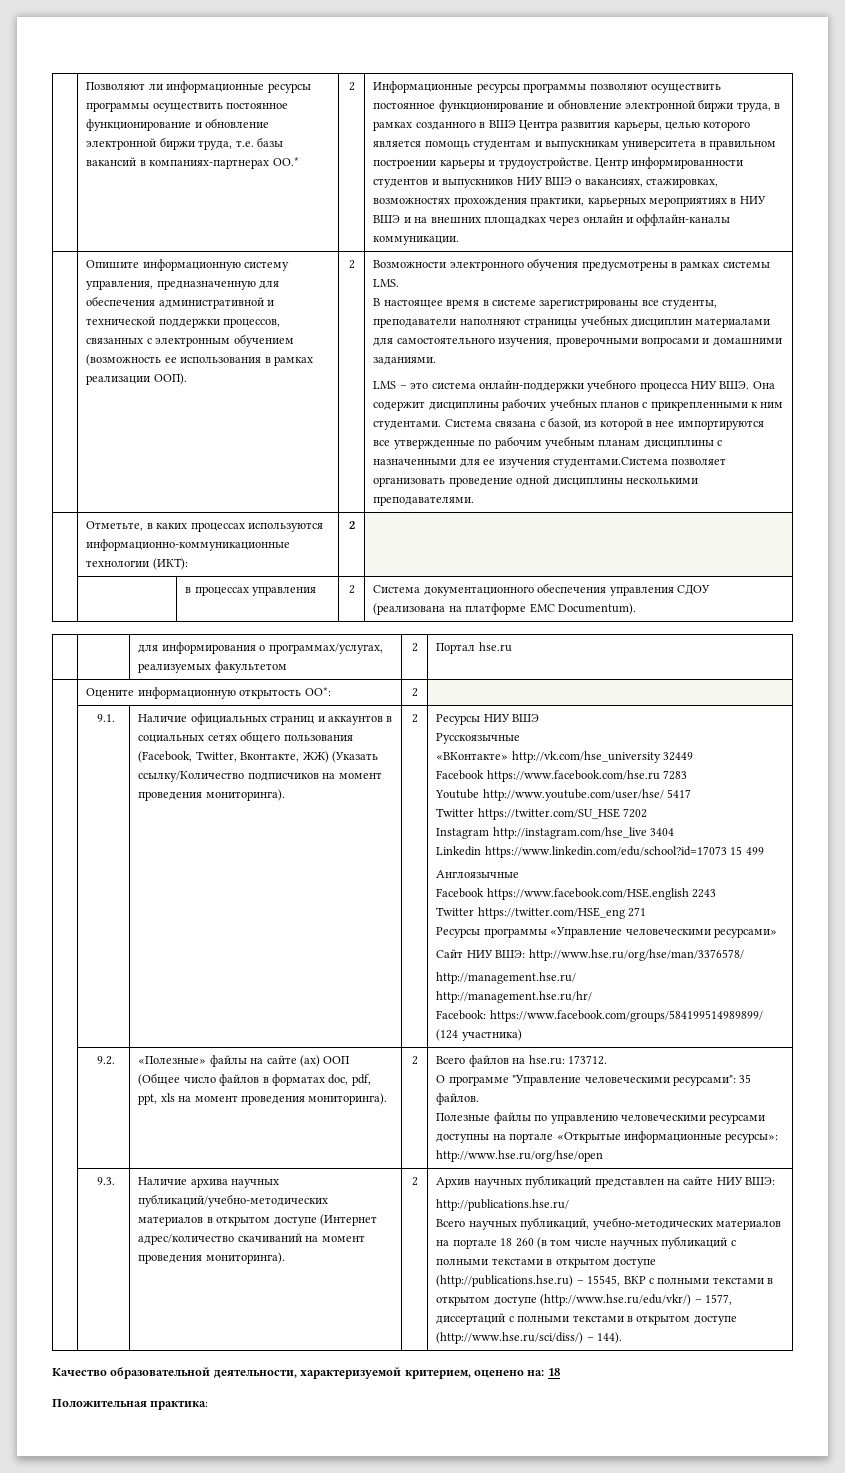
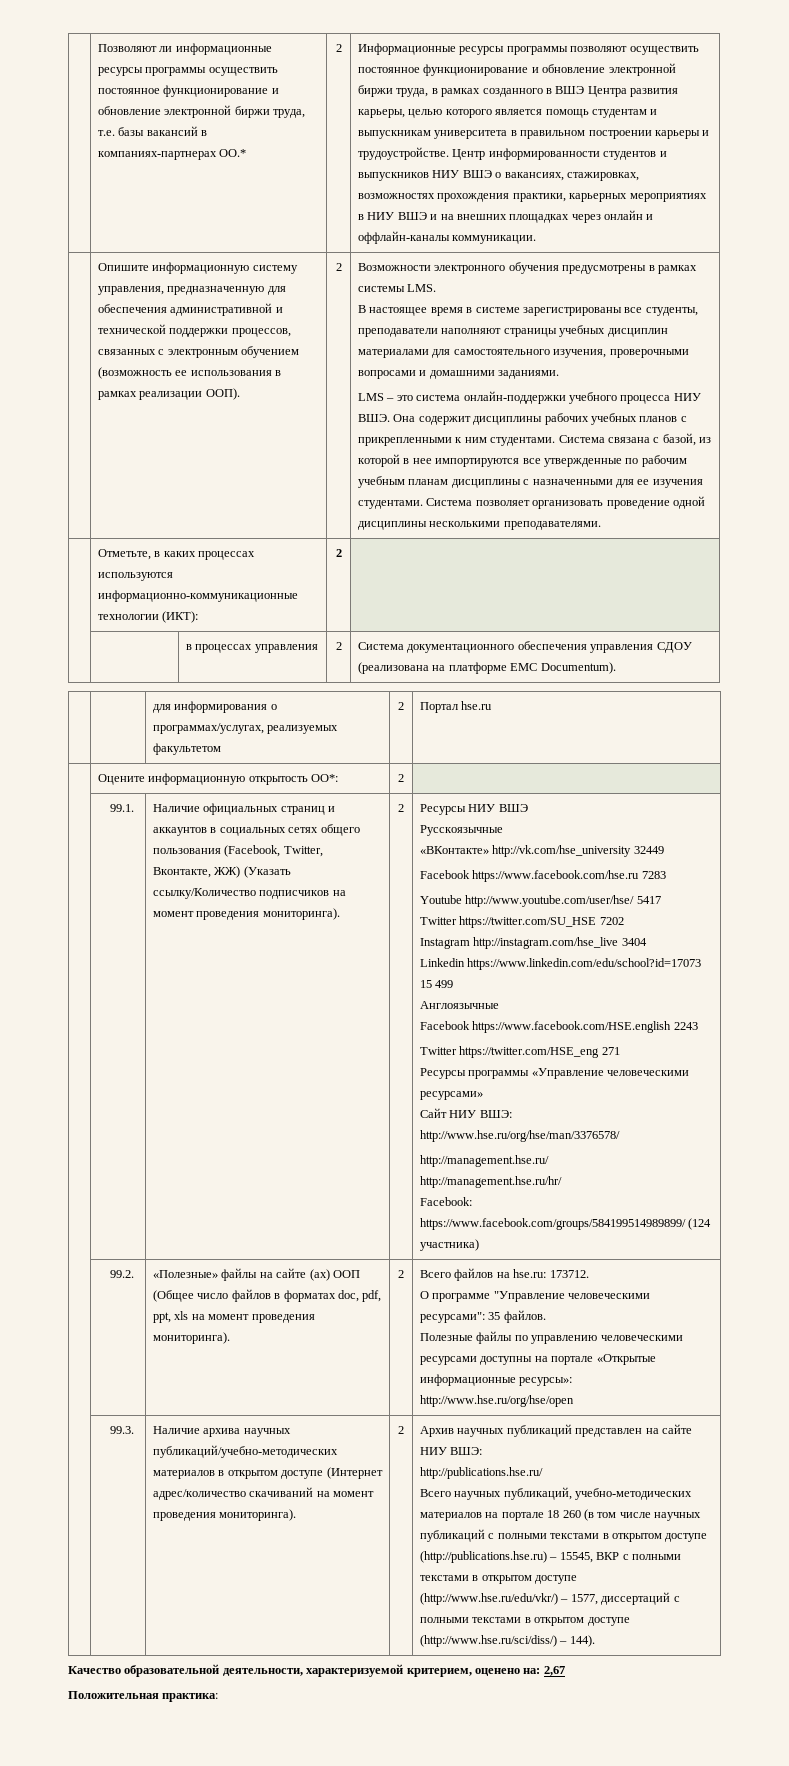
- Система связана с базой, из которой в нее импортируются все утвержденные по рабочим учебным планам дисциплины с назначенными для ее изучения студентами.Система позволяет организовать проведение одной дисциплины несколькими преподавателями.
+ Система связана с базой, из которой в нее импортируются все утвержденные по рабочим учебным планам дисциплины с назначенными для ее изучения студентами. Система позволяет организовать проведение одной дисциплины несколькими преподавателями.
- 9.1.
+ 99.1.
- 9.2.
+ 99.2.
- 9.3.
+ 99.3.
- Качество образовательной деятельности, характеризуемой критерием, оценено на: 18
+ Качество образовательной деятельности, характеризуемой критерием, оценено на: 2,67

